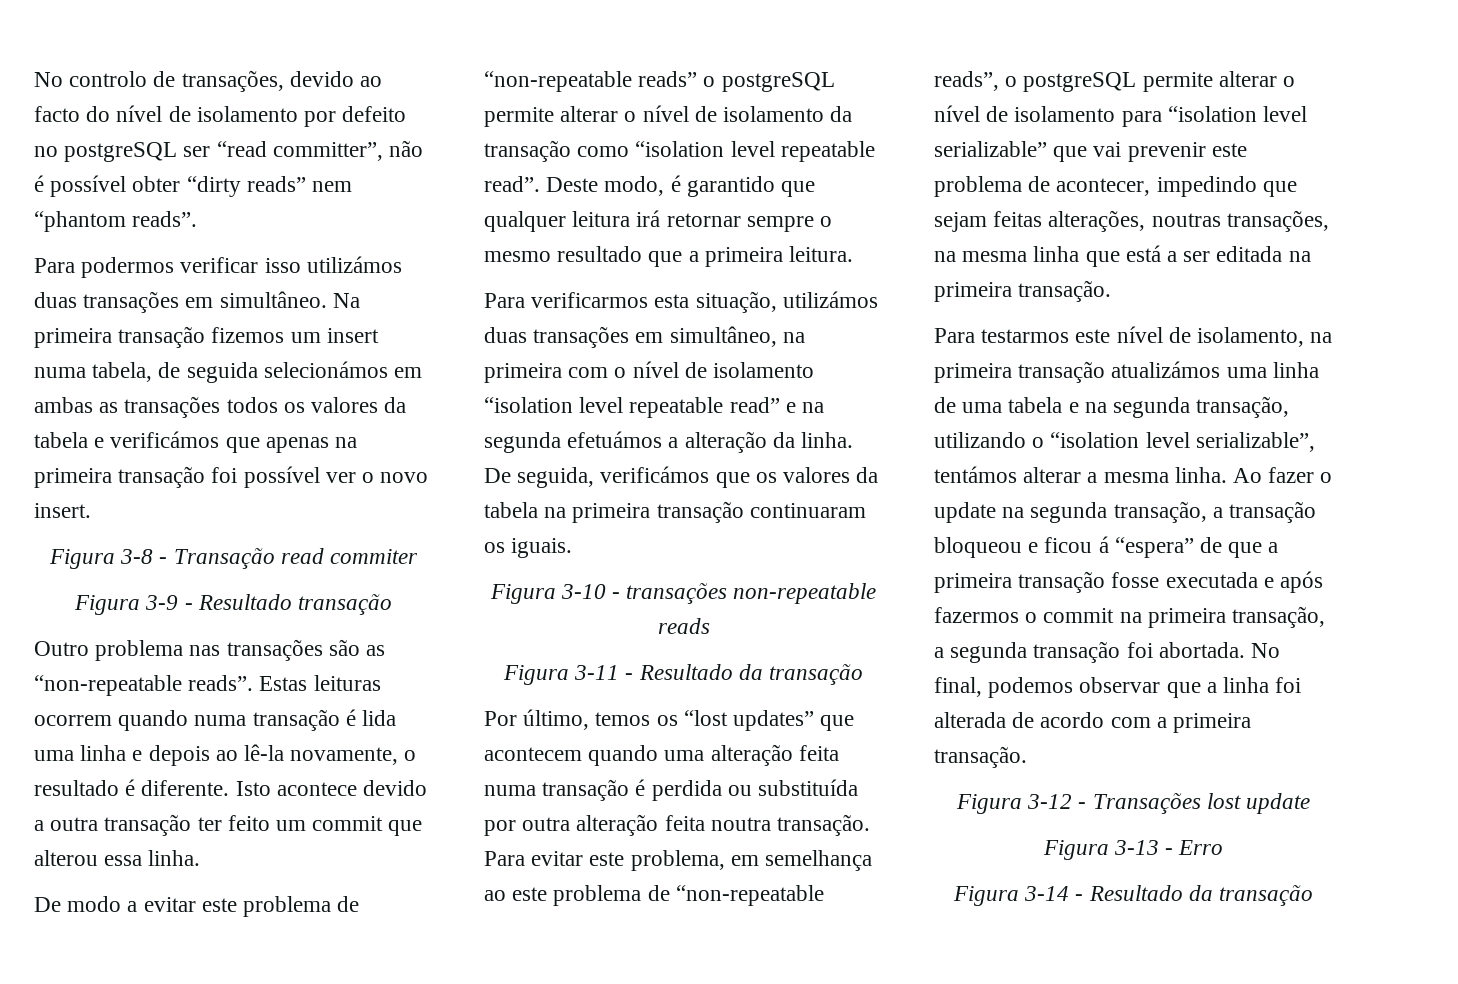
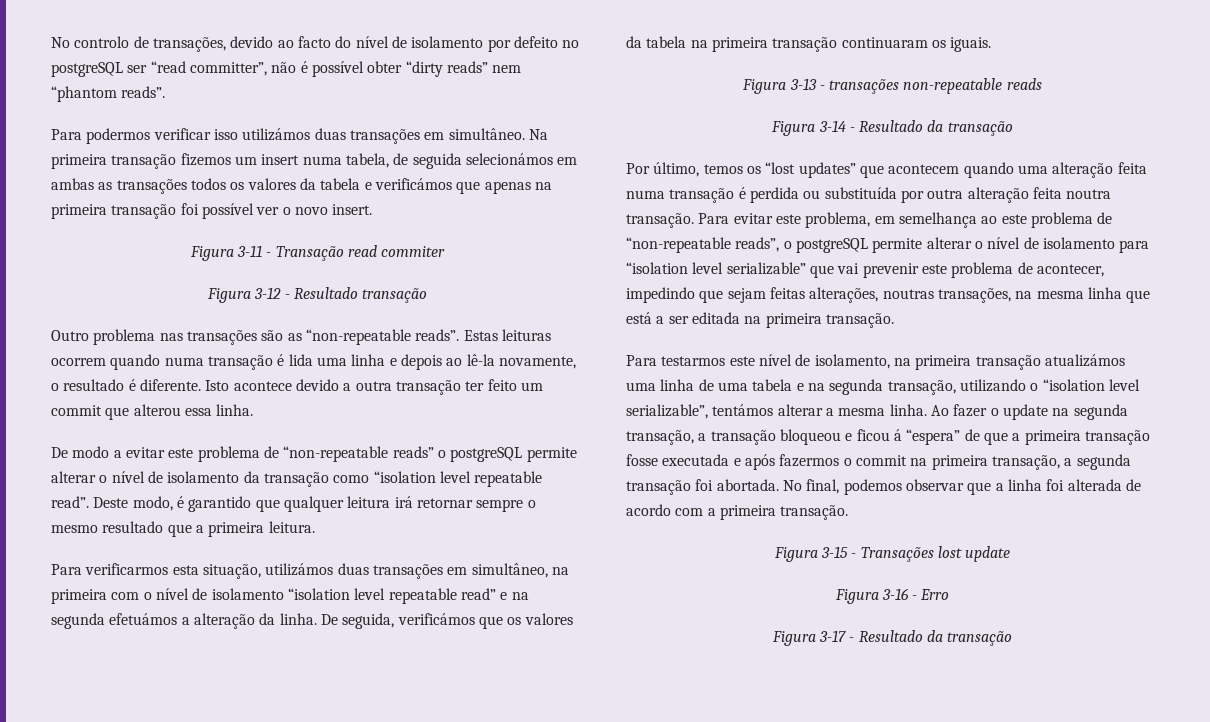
- Figura 3-8 - Transação read commiter
+ Figura 3-11 - Transação read commiter
- Figura 3-9 - Resultado transação
+ Figura 3-12 - Resultado transação
- Figura 3-10 - transações non-repeatable reads
+ Figura 3-13 - transações non-repeatable reads
- Figura 3-11 - Resultado da transação
+ Figura 3-14 - Resultado da transação
- Figura 3-12 - Transações lost update
+ Figura 3-15 - Transações lost update
- Figura 3-13 - Erro
+ Figura 3-16 - Erro
- Figura 3-14 - Resultado da transação
+ Figura 3-17 - Resultado da transação

